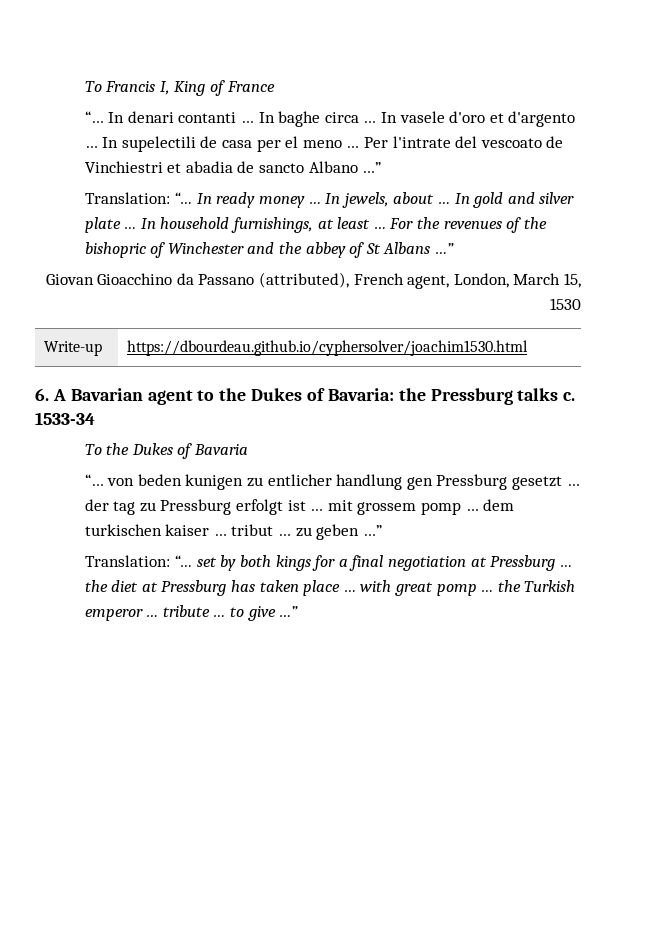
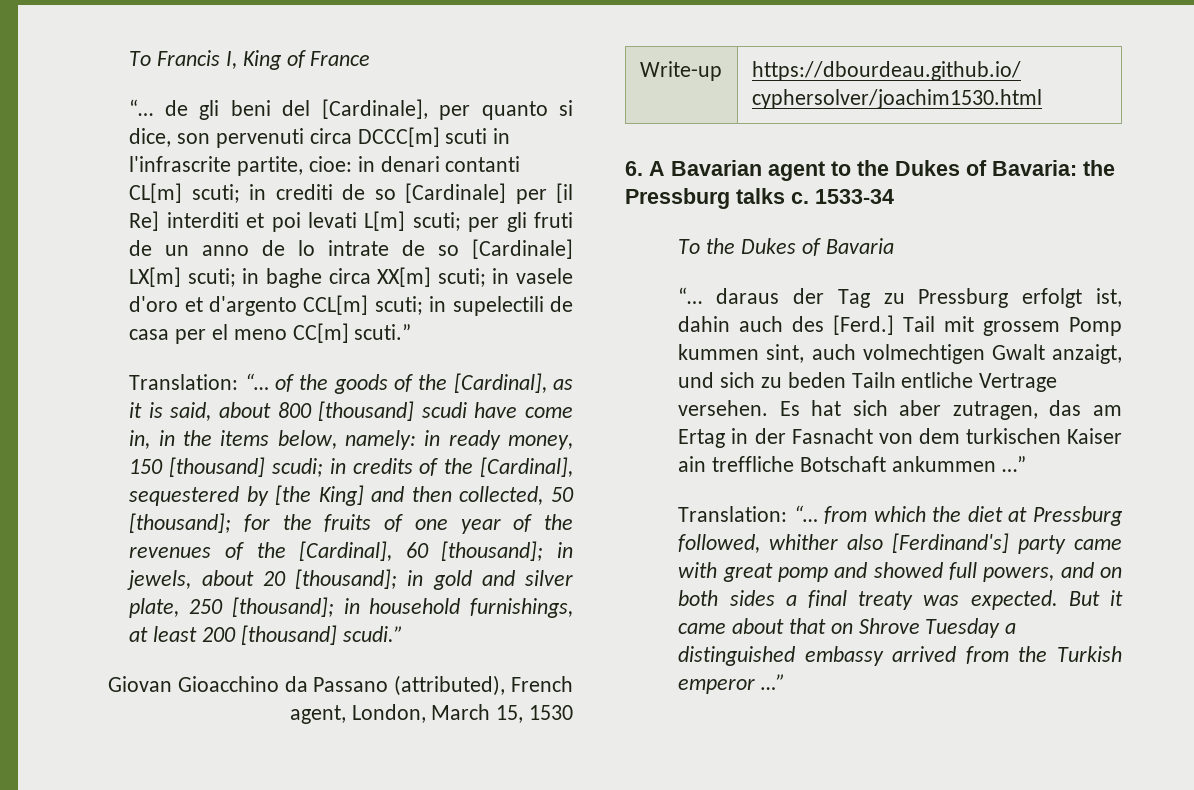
- “… In denari contanti … In baghe circa … In vasele d'oro et d'argento … In supelectili de casa per el meno … Per l'intrate del vescoato de Vinchiestri et abadia de sancto Albano …”
- Translation: “… In ready money … In jewels, about … In gold and silver plate … In household furnishings, at least … For the revenues of the bishopric of Winchester and the abbey of St Albans …”
+ “… de gli beni del [Cardinale], per quanto si dice, son pervenuti circa DCCC[m] scuti in l'infrascrite partite, cioe: in denari contanti CL[m] scuti; in crediti de so [Cardinale] per [il Re] interditi et poi levati L[m] scuti; per gli fruti de un anno de lo intrate de so [Cardinale] LX[m] scuti; in baghe circa XX[m] scuti; in vasele d'oro et d'argento CCL[m] scuti; in supelectili de casa per el meno CC[m] scuti.”
+ Translation: “… of the goods of the [Cardinal], as it is said, about 800 [thousand] scudi have come in, in the items below, namely: in ready money, 150 [thousand] scudi; in credits of the [Cardinal], sequestered by [the King] and then collected, 50 [thousand]; for the fruits of one year of the revenues of the [Cardinal], 60 [thousand]; in jewels, about 20 [thousand]; in gold and silver plate, 250 [thousand]; in household furnishings, at least 200 [thousand] scudi.”
- “… von beden kunigen zu entlicher handlung gen Pressburg gesetzt … der tag zu Pressburg erfolgt ist … mit grossem pomp … dem turkischen kaiser … tribut … zu geben …”
- Translation: “… set by both kings for a final negotiation at Pressburg … the diet at Pressburg has taken place … with great pomp … the Turkish emperor … tribute … to give …”
+ “… daraus der Tag zu Pressburg erfolgt ist, dahin auch des [Ferd.] Tail mit grossem Pomp kummen sint, auch volmechtigen Gwalt anzaigt, und sich zu beden Tailn entliche Vertrage versehen. Es hat sich aber zutragen, das am Ertag in der Fasnacht von dem turkischen Kaiser ain treffliche Botschaft ankummen …”
+ Translation: “… from which the diet at Pressburg followed, whither also [Ferdinand's] party came with great pomp and showed full powers, and on both sides a final treaty was expected. But it came about that on Shrove Tuesday a distinguished embassy arrived from the Turkish emperor …”

